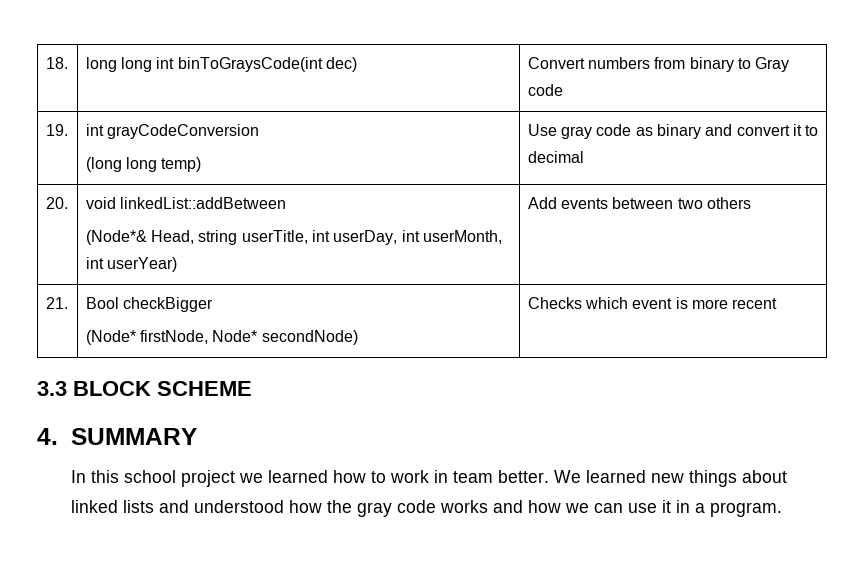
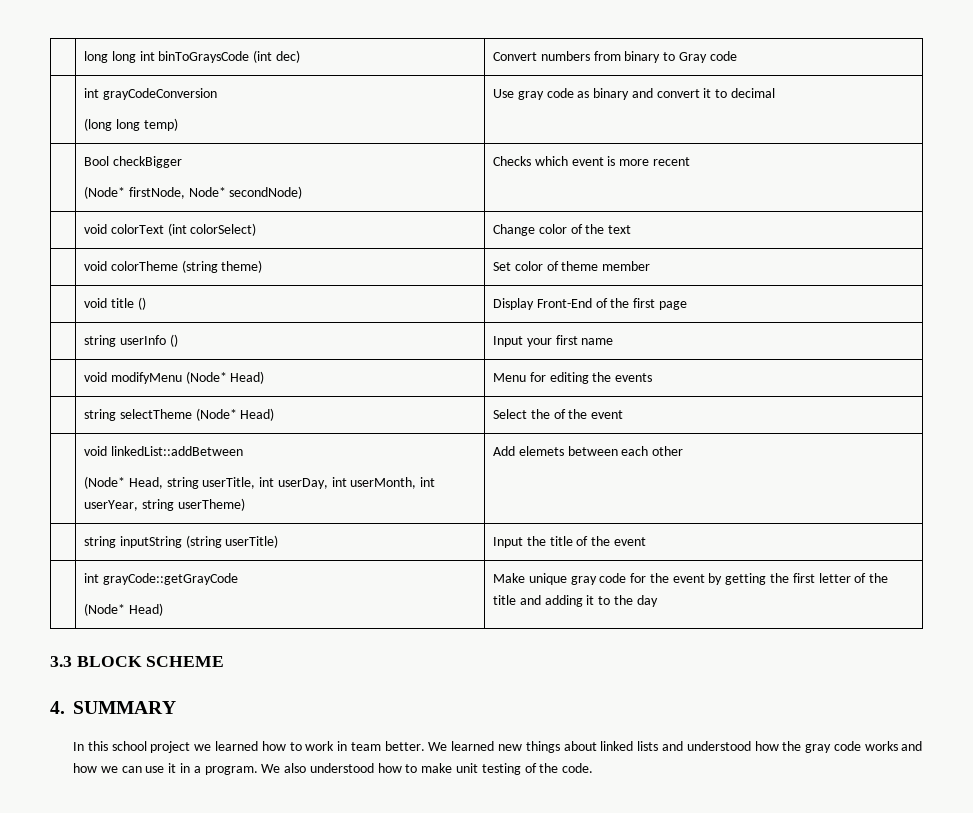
- 18. | long long int binToGraysCode(int dec) | Convert numbers from binary to Gray code
+ | long long int binToGraysCode (int dec) | Convert numbers from binary to Gray code
- 19. | int grayCodeConversion
+ | int grayCodeConversion
- 20. | void linkedList::addBetween
- (Node*& Head, string userTitle, int userDay, int userMonth, int userYear) | Add events between two others
- 21. | Bool checkBigger
+ | Bool checkBigger
+ | void colorText (int colorSelect) | Change color of the text
+ | void colorTheme (string theme) | Set color of theme member
+ | void title () | Display Front-End of the first page
+ | string userInfo () | Input your first name
+ | void modifyMenu (Node* Head) | Menu for editing the events
+ | string selectTheme (Node* Head) | Select the of the event
+ | void linkedList::addBetween
+ (Node* Head, string userTitle, int userDay, int userMonth, int userYear, string userTheme) | Add elemets between each other
+ | string inputString (string userTitle) | Input the title of the event
+ | int grayCode::getGrayCode
+ (Node* Head) | Make unique gray code for the event by getting the first letter of the title and adding it to the day
+ We also understood how to make unit testing of the code.

